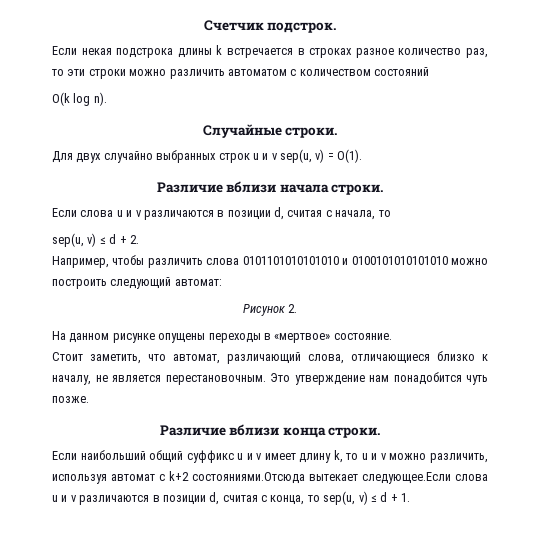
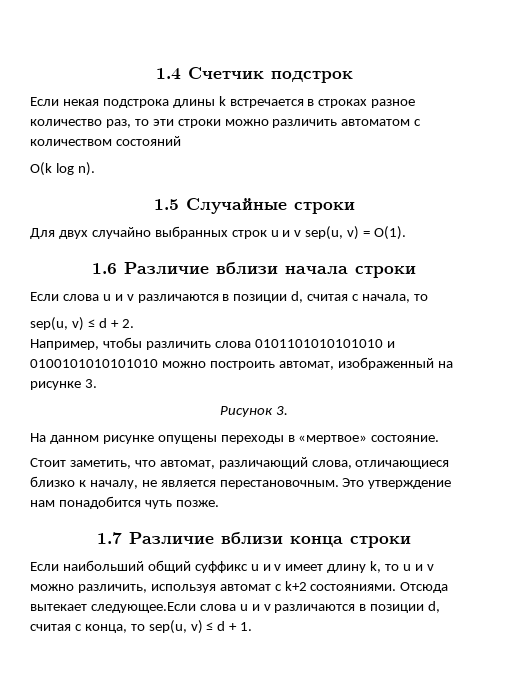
- Счетчик подстрок.
+ 1.4 Счетчик подстрок
- Случайные строки.
+ 1.5 Случайные строки
- Различие вблизи начала строки.
+ 1.6 Различие вблизи начала строки
- Например, чтобы различить слова 0101101010101010 и 0100101010101010 можно построить следующий автомат:
+ Например, чтобы различить слова 0101101010101010 и 0100101010101010 можно построить автомат, изображенный на рисунке 3.
- Рисунок 2.
+ Рисунок 3.
- Различие вблизи конца строки.
+ 1.7 Различие вблизи конца строки
- Если наибольший общий суффикс u и v имеет длину k, то u и v можно различить, используя автомат с k+2 состояниями.Отсюда вытекает следующее.Если слова u и v различаются в позиции d, считая с конца, то sep(u, v) ≤ d + 1.
+ Если наибольший общий суффикс u и v имеет длину k, то u и v можно различить, используя автомат с k+2 состояниями. Отсюда вытекает следующее.Если слова u и v различаются в позиции d, считая с конца, то sep(u, v) ≤ d + 1.

